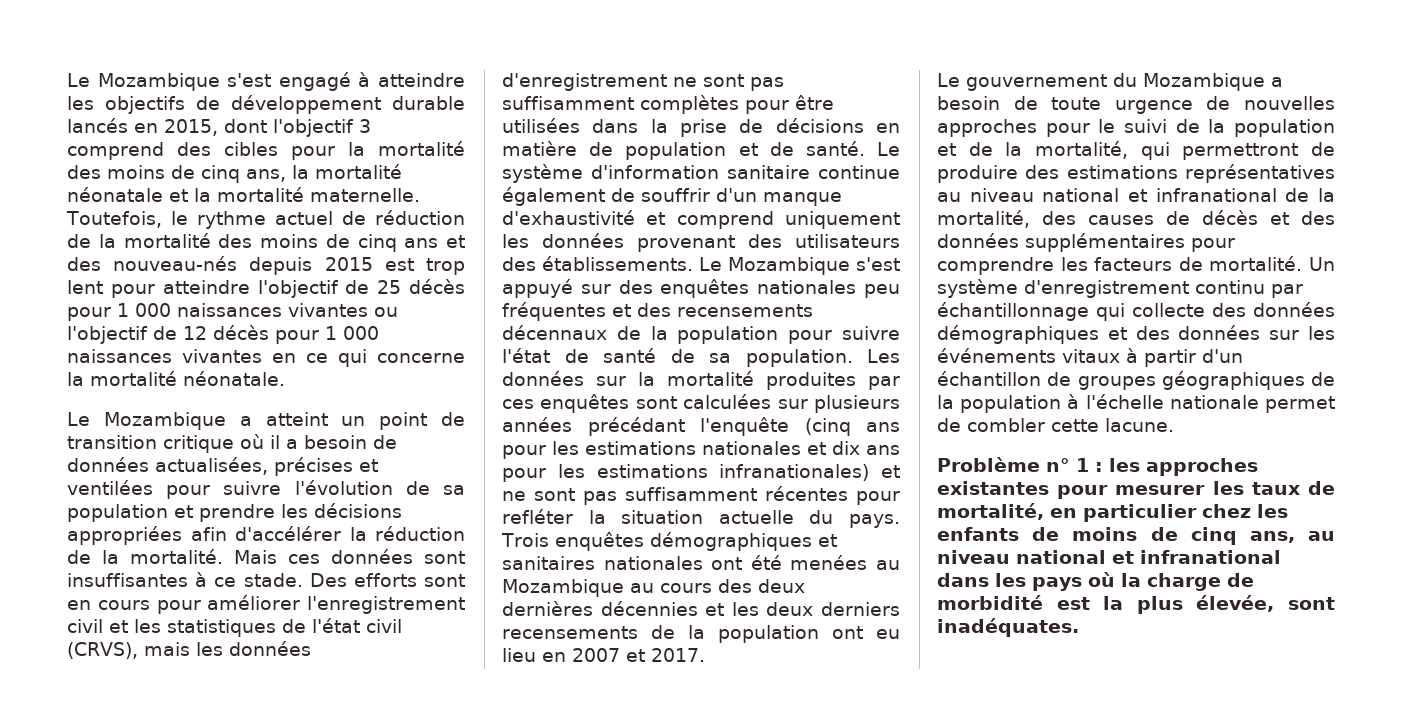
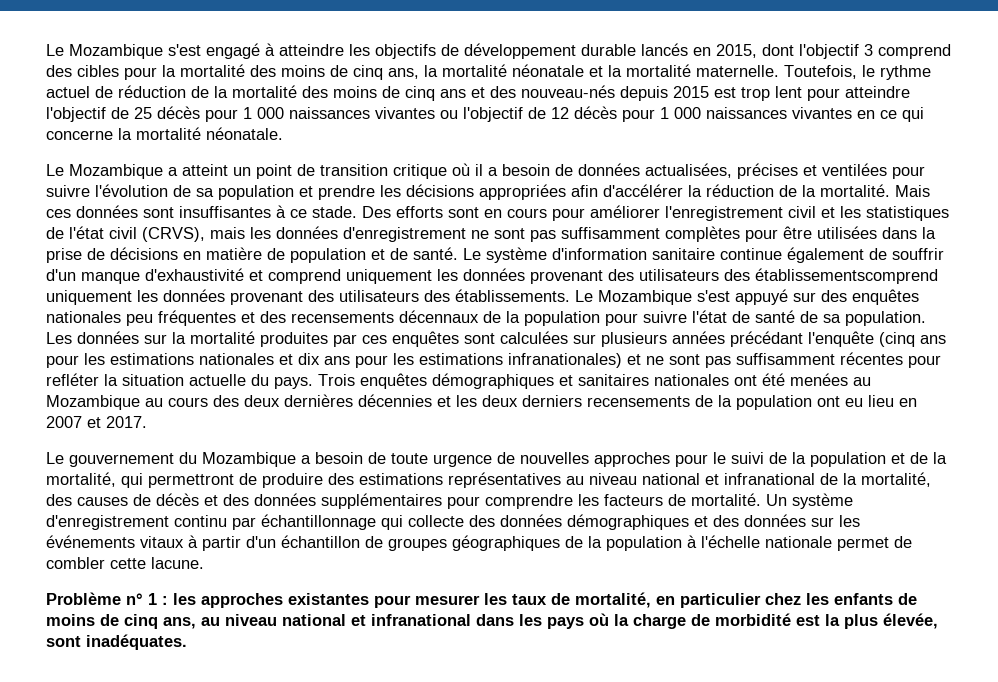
- Le système d'information sanitaire continue également de souffrir d'un manque d'exhaustivité et comprend uniquement les données provenant des utilisateurs des établissements.
+ Le système d'information sanitaire continue également de souffrir d'un manque d'exhaustivité et comprend uniquement les données provenant des utilisateurs des établissementscomprend uniquement les données provenant des utilisateurs des établissements.

